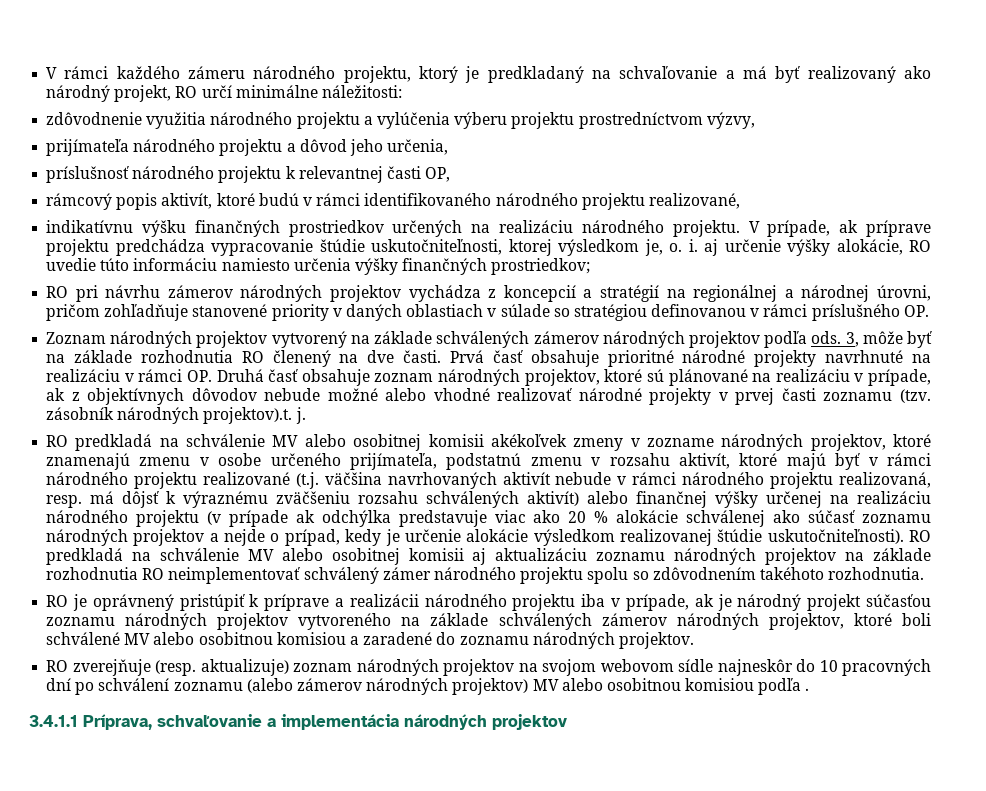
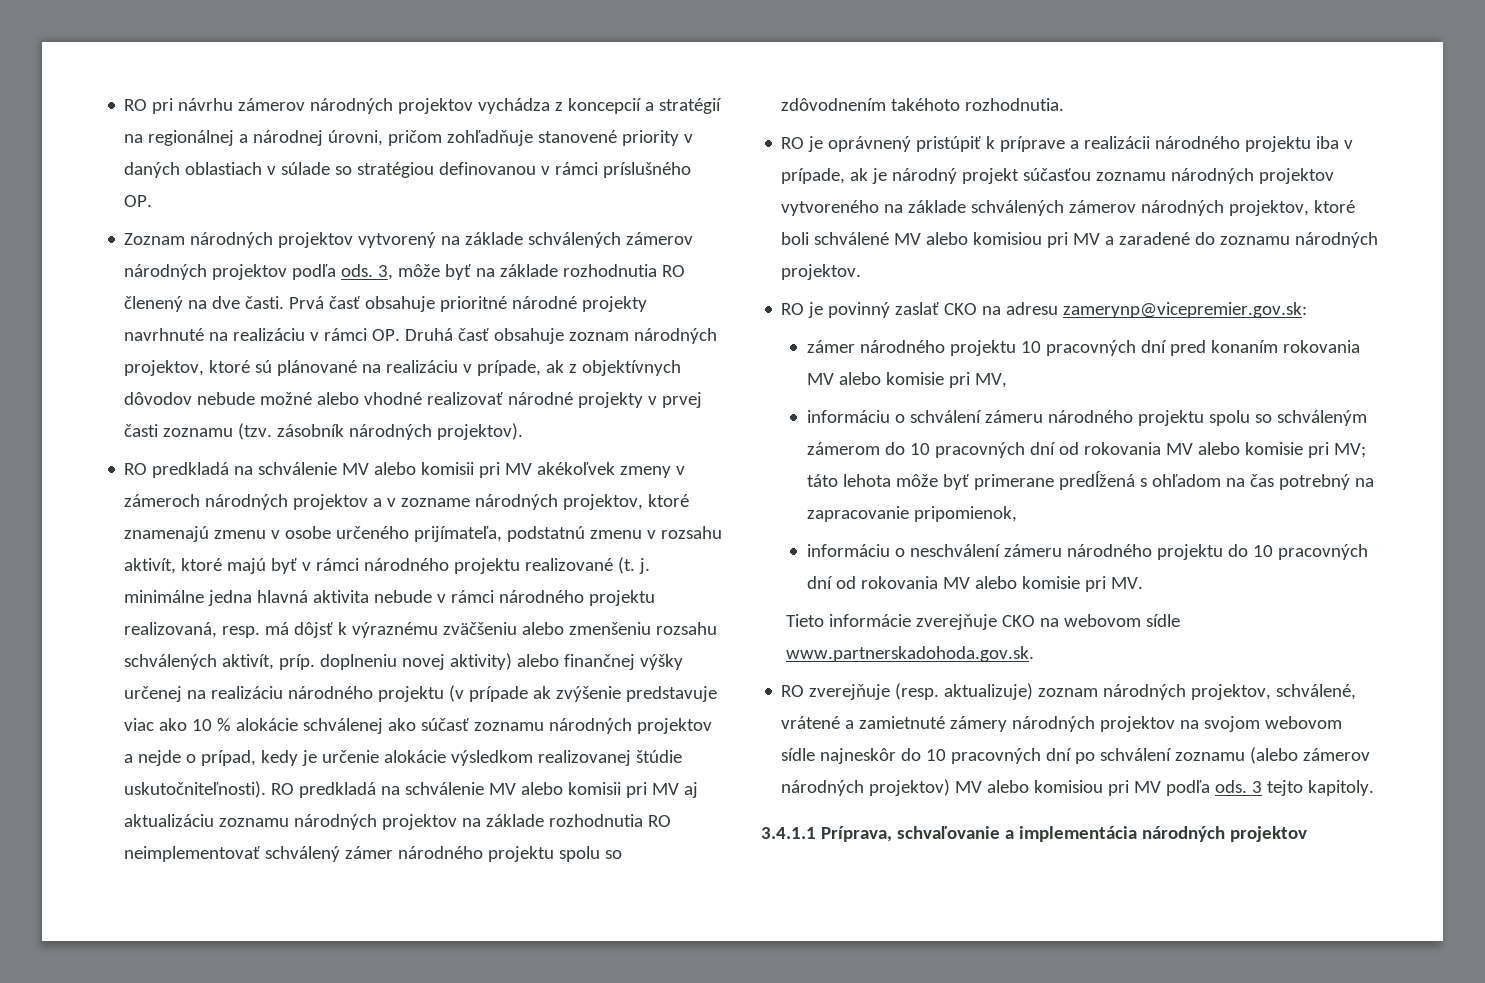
- V rámci každého zámeru národného projektu, ktorý je predkladaný na schvaľovanie a má byť realizovaný ako národný projekt, RO určí minimálne náležitosti:
- zdôvodnenie využitia národného projektu a vylúčenia výberu projektu prostredníctvom výzvy,
- prijímateľa národného projektu a dôvod jeho určenia,
- príslušnosť národného projektu k relevantnej časti OP,
- rámcový popis aktivít, ktoré budú v rámci identifikovaného národného projektu realizované,
- indikatívnu výšku finančných prostriedkov určených na realizáciu národného projektu. V prípade, ak príprave projektu predchádza vypracovanie štúdie uskutočniteľnosti, ktorej výsledkom je, o. i. aj určenie výšky alokácie, RO uvedie túto informáciu namiesto určenia výšky finančných prostriedkov;
- Prvá časť obsahuje prioritné národné projekty navrhnuté na realizáciu v rámci OP. Druhá časť obsahuje zoznam národných projektov, ktoré sú plánované na realizáciu v prípade, ak z objektívnych dôvodov nebude možné alebo vhodné realizovať národné projekty v prvej časti zoznamu (tzv. zásobník národných projektov).t. j.
- RO predkladá na schválenie MV alebo osobitnej komisii akékoľvek zmeny v zozname národných projektov, ktoré znamenajú zmenu v osobe určeného prijímateľa, podstatnú zmenu v rozsahu aktivít, ktoré majú byť v rámci národného projektu realizované (t.j. väčšina navrhovaných aktivít nebude v rámci národného projektu realizovaná, resp. má dôjsť k výraznému zväčšeniu rozsahu schválených aktivít) alebo finančnej výšky určenej na realizáciu národného projektu (v prípade ak odchýlka predstavuje viac ako 20 % alokácie schválenej ako súčasť zoznamu národných projektov a nejde o prípad, kedy je určenie alokácie výsledkom realizovanej štúdie uskutočniteľnosti).
+ Prvá časť obsahuje prioritné národné projekty navrhnuté na realizáciu v rámci OP. Druhá časť obsahuje zoznam národných projektov, ktoré sú plánované na realizáciu v prípade, ak z objektívnych dôvodov nebude možné alebo vhodné realizovať národné projekty v prvej časti zoznamu (tzv. zásobník národných projektov).
+ RO predkladá na schválenie MV alebo komisii pri MV akékoľvek zmeny v zámeroch národných projektov a v zozname národných projektov, ktoré znamenajú zmenu v osobe určeného prijímateľa, podstatnú zmenu v rozsahu aktivít, ktoré majú byť v rámci národného projektu realizované (t. j. minimálne jedna hlavná aktivita nebude v rámci národného projektu realizovaná, resp. má dôjsť k výraznému zväčšeniu alebo zmenšeniu rozsahu schválených aktivít, príp. doplneniu novej aktivity) alebo finančnej výšky určenej na realizáciu národného projektu (v prípade ak zvýšenie predstavuje viac ako 10 % alokácie schválenej ako súčasť zoznamu národných projektov a nejde o prípad, kedy je určenie alokácie výsledkom realizovanej štúdie uskutočniteľnosti).
- RO predkladá na schválenie MV alebo osobitnej komisii aj aktualizáciu zoznamu národných projektov na základe rozhodnutia RO neimplementovať schválený zámer národného projektu spolu so zdôvodnením takéhoto rozhodnutia.
+ RO predkladá na schválenie MV alebo komisii pri MV aj aktualizáciu zoznamu národných projektov na základe rozhodnutia RO neimplementovať schválený zámer národného projektu spolu so zdôvodnením takéhoto rozhodnutia.
- RO je oprávnený pristúpiť k príprave a realizácii národného projektu iba v prípade, ak je národný projekt súčasťou zoznamu národných projektov vytvoreného na základe schválených zámerov národných projektov, ktoré boli schválené MV alebo osobitnou komisiou a zaradené do zoznamu národných projektov.
+ RO je oprávnený pristúpiť k príprave a realizácii národného projektu iba v prípade, ak je národný projekt súčasťou zoznamu národných projektov vytvoreného na základe schválených zámerov národných projektov, ktoré boli schválené MV alebo komisiou pri MV a zaradené do zoznamu národných projektov.
+ RO je povinný zaslať CKO na adresu zamerynp@vicepremier.gov.sk:
+ zámer národného projektu 10 pracovných dní pred konaním rokovania MV alebo komisie pri MV,
+ informáciu o schválení zámeru národného projektu spolu so schváleným zámerom do 10 pracovných dní od rokovania MV alebo komisie pri MV; táto lehota môže byť primerane predĺžená s ohľadom na čas potrebný na zapracovanie pripomienok,
+ informáciu o neschválení zámeru národného projektu do 10 pracovných dní od rokovania MV alebo komisie pri MV.
+ Tieto informácie zverejňuje CKO na webovom sídle www.partnerskadohoda.gov.sk.
- RO zverejňuje (resp. aktualizuje) zoznam národných projektov na svojom webovom sídle najneskôr do 10 pracovných dní po schválení zoznamu (alebo zámerov národných projektov) MV alebo osobitnou komisiou podľa .
+ RO zverejňuje (resp. aktualizuje) zoznam národných projektov, schválené, vrátené a zamietnuté zámery národných projektov na svojom webovom sídle najneskôr do 10 pracovných dní po schválení zoznamu (alebo zámerov národných projektov) MV alebo komisiou pri MV podľa ods. 3 tejto kapitoly.

